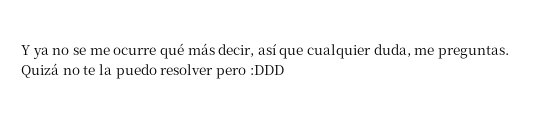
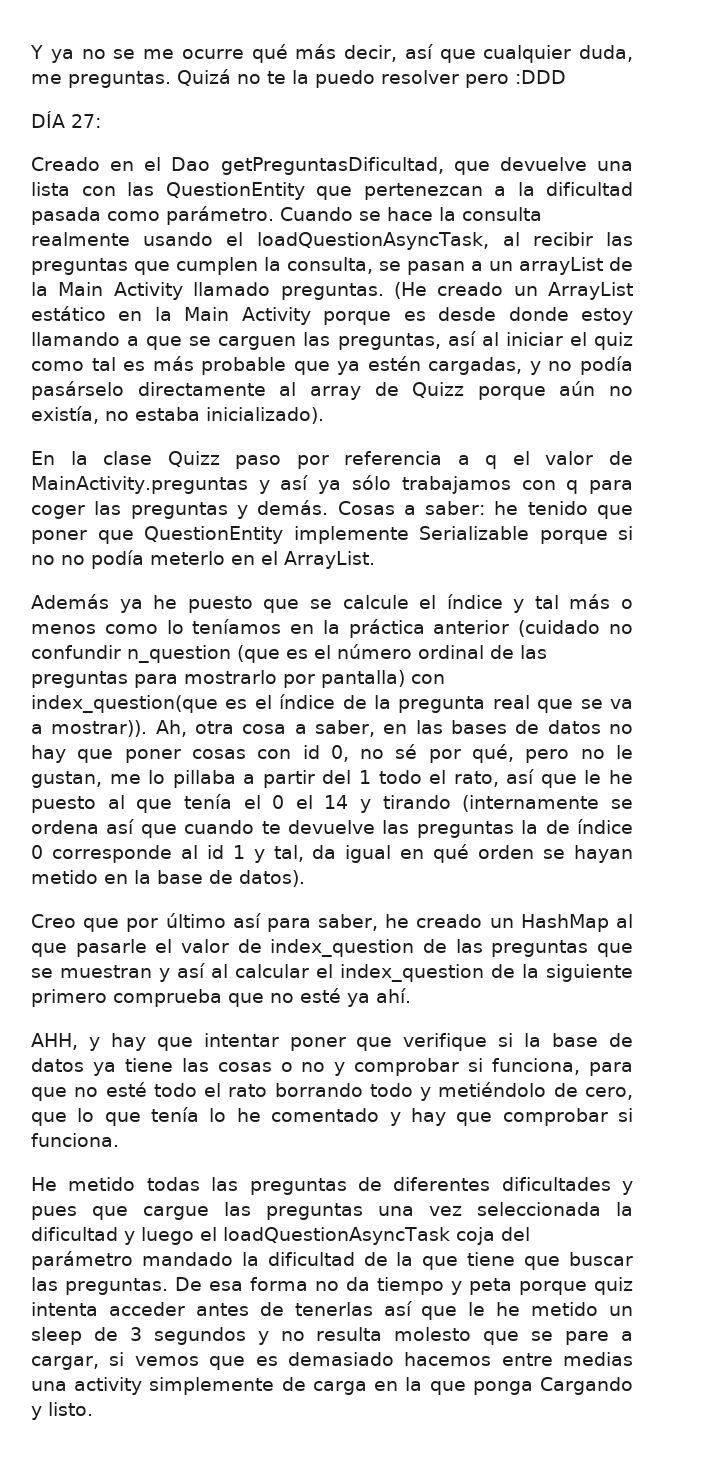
+ DÍA 27:
+ Creado en el Dao getPreguntasDificultad, que devuelve una lista con las QuestionEntity que pertenezcan a la dificultad pasada como parámetro. Cuando se hace la consulta realmente usando el loadQuestionAsyncTask, al recibir las preguntas que cumplen la consulta, se pasan a un arrayList de la Main Activity llamado preguntas. (He creado un ArrayList estático en la Main Activity porque es desde donde estoy llamando a que se carguen las preguntas, así al iniciar el quiz como tal es más probable que ya estén cargadas, y no podía pasárselo directamente al array de Quizz porque aún no existía, no estaba inicializado).
+ En la clase Quizz paso por referencia a q el valor de MainActivity.preguntas y así ya sólo trabajamos con q para coger las preguntas y demás. Cosas a saber: he tenido que poner que QuestionEntity implemente Serializable porque si no no podía meterlo en el ArrayList.
+ Además ya he puesto que se calcule el índice y tal más o menos como lo teníamos en la práctica anterior (cuidado no confundir n_question (que es el número ordinal de las preguntas para mostrarlo por pantalla) con index_question(que es el índice de la pregunta real que se va a mostrar)). Ah, otra cosa a saber, en las bases de datos no hay que poner cosas con id 0, no sé por qué, pero no le gustan, me lo pillaba a partir del 1 todo el rato, así que le he puesto al que tenía el 0 el 14 y tirando (internamente se ordena así que cuando te devuelve las preguntas la de índice 0 corresponde al id 1 y tal, da igual en qué orden se hayan metido en la base de datos).
+ Creo que por último así para saber, he creado un HashMap al que pasarle el valor de index_question de las preguntas que se muestran y así al calcular el index_question de la siguiente primero comprueba que no esté ya ahí.
+ AHH, y hay que intentar poner que verifique si la base de datos ya tiene las cosas o no y comprobar si funciona, para que no esté todo el rato borrando todo y metiéndolo de cero, que lo que tenía lo he comentado y hay que comprobar si funciona.
+ He metido todas las preguntas de diferentes dificultades y pues que cargue las preguntas una vez seleccionada la dificultad y luego el loadQuestionAsyncTask coja del parámetro mandado la dificultad de la que tiene que buscar las preguntas. De esa forma no da tiempo y peta porque quiz intenta acceder antes de tenerlas así que le he metido un sleep de 3 segundos y no resulta molesto que se pare a cargar, si vemos que es demasiado hacemos entre medias una activity simplemente de carga en la que ponga Cargando y listo.

